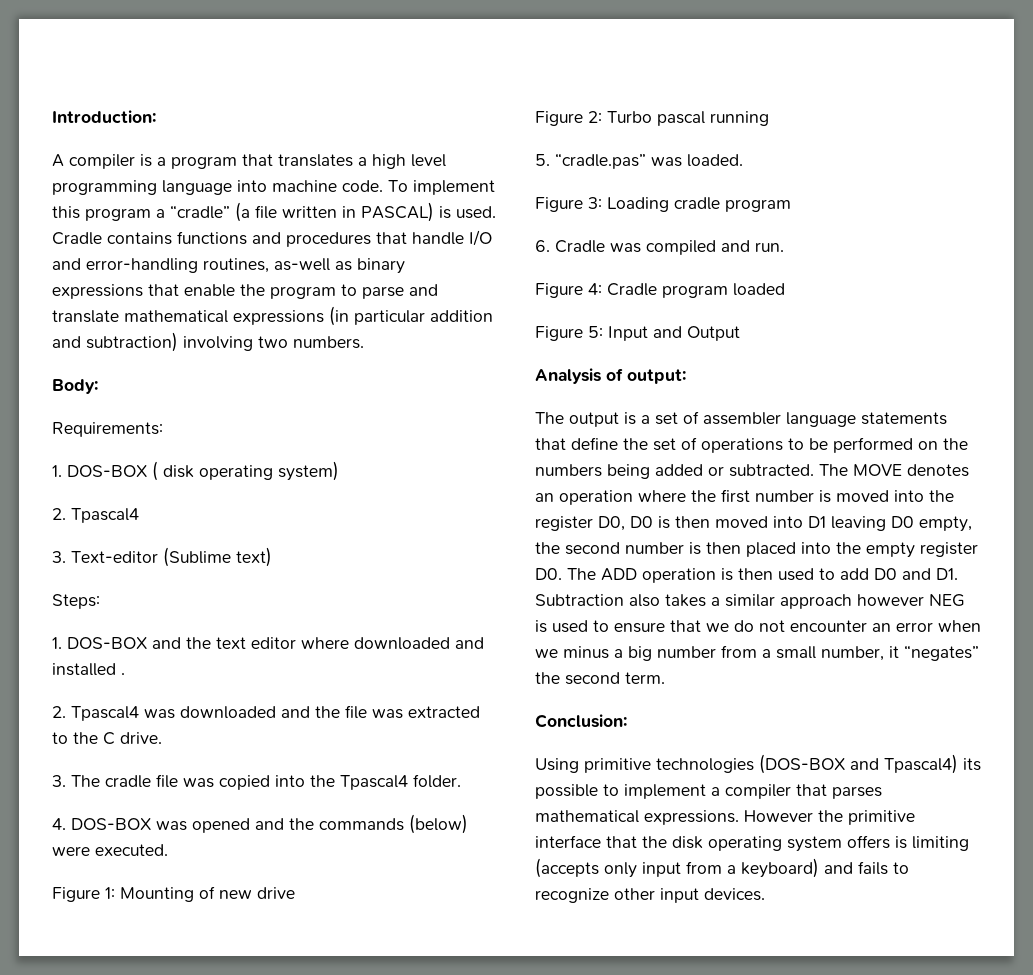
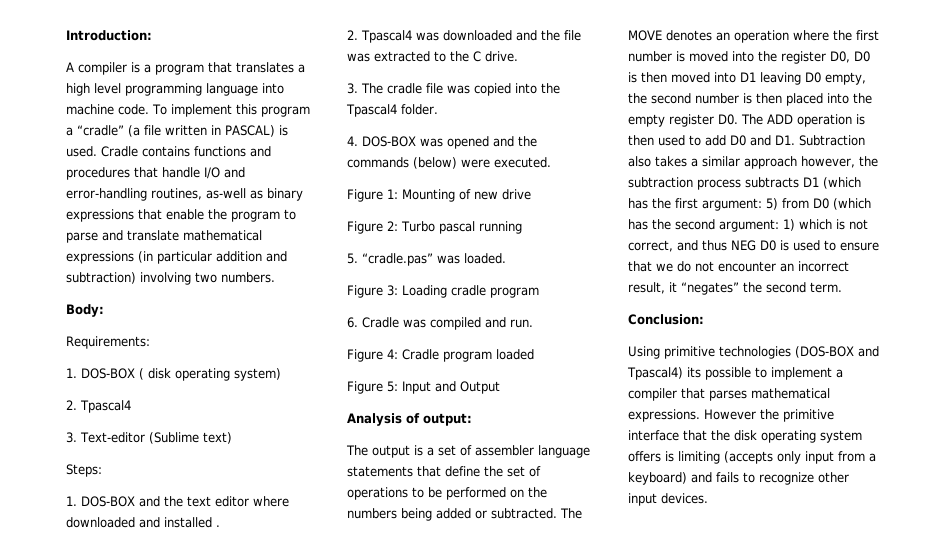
- The MOVE denotes an operation where the first number is moved into the register D0, D0 is then moved into D1 leaving D0 empty, the second number is then placed into the empty register D0. The ADD operation is then used to add D0 and D1. Subtraction also takes a similar approach however NEG is used to ensure that we do not encounter an error when we minus a big number from a small number, it “negates” the second term.
+ The MOVE denotes an operation where the first number is moved into the register D0, D0 is then moved into D1 leaving D0 empty, the second number is then placed into the empty register D0. The ADD operation is then used to add D0 and D1. Subtraction also takes a similar approach however, the subtraction process subtracts D1 (which has the first argument: 5) from D0 (which has the second argument: 1) which is not correct, and thus NEG D0 is used to ensure that we do not encounter an incorrect result, it “negates” the second term.

